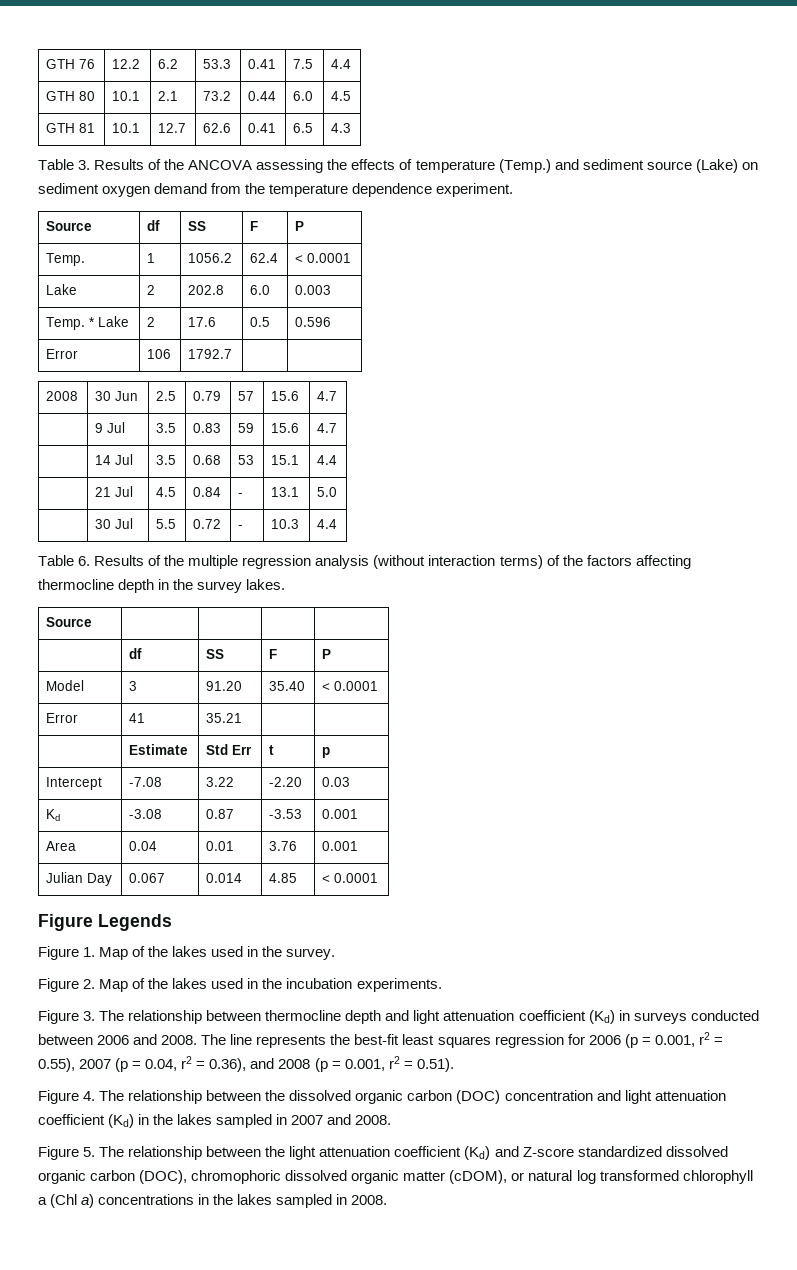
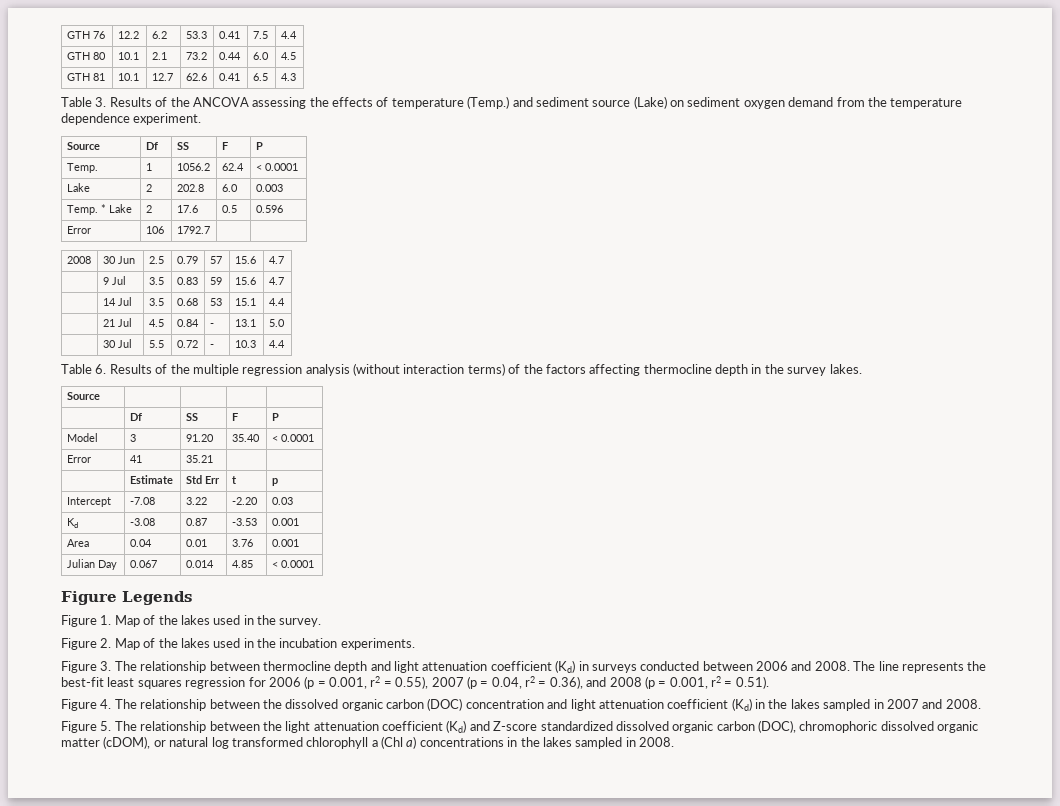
- Source | df | SS | F | P
+ Source | Df | SS | F | P
  Source | | | |
- | df | SS | F | P
+ | Df | SS | F | P

